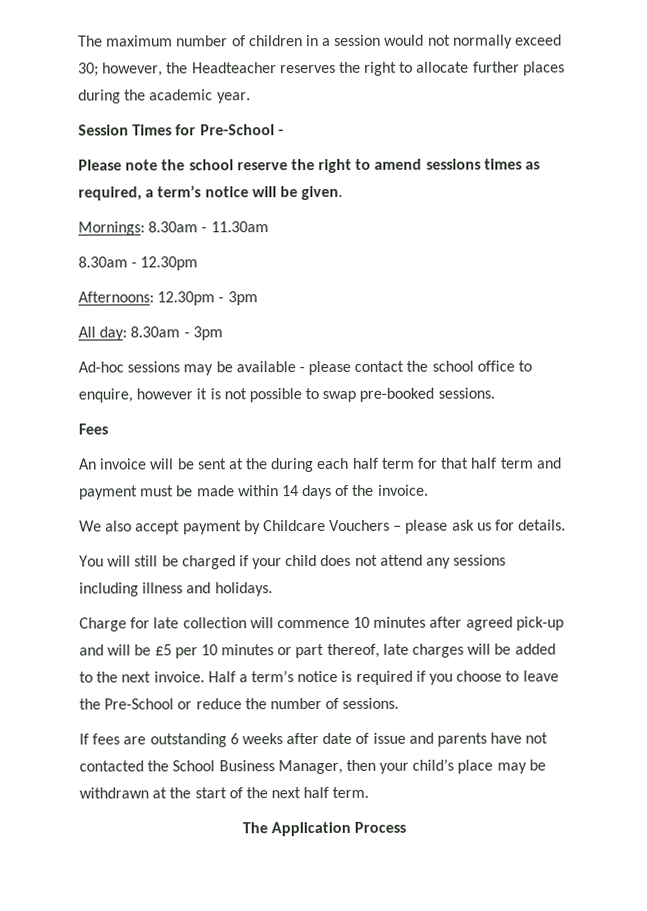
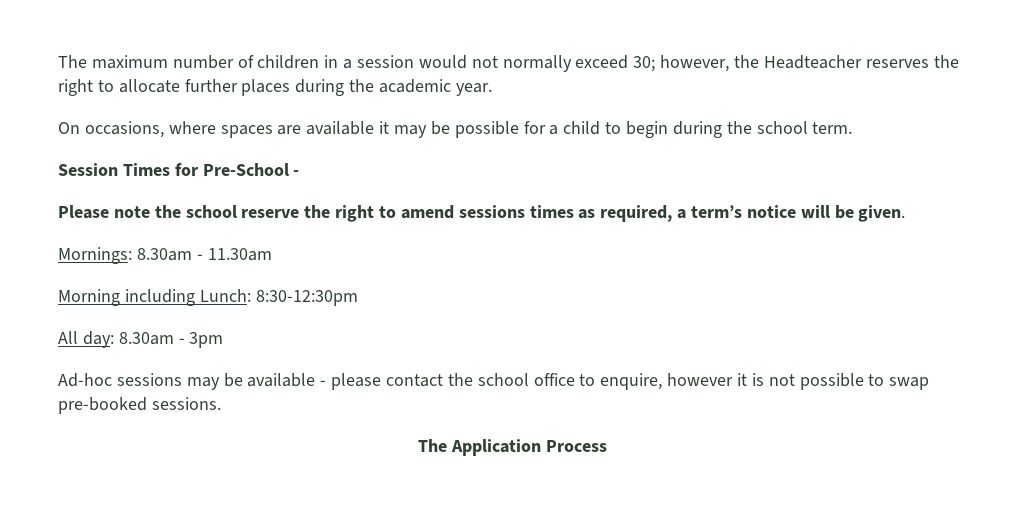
+ On occasions, where spaces are available it may be possible for a child to begin during the school term.
- 8.30am - 12.30pm
- Afternoons: 12.30pm - 3pm
+ Morning including Lunch: 8:30-12:30pm
- Fees
- An invoice will be sent at the during each half term for that half term and payment must be made within 14 days of the invoice.
- We also accept payment by Childcare Vouchers – please ask us for details.
- You will still be charged if your child does not attend any sessions including illness and holidays.
- Charge for late collection will commence 10 minutes after agreed pick-up and will be £5 per 10 minutes or part thereof, late charges will be added to the next invoice. Half a term’s notice is required if you choose to leave the Pre-School or reduce the number of sessions.
- If fees are outstanding 6 weeks after date of issue and parents have not contacted the School Business Manager, then your child’s place may be withdrawn at the start of the next half term.

